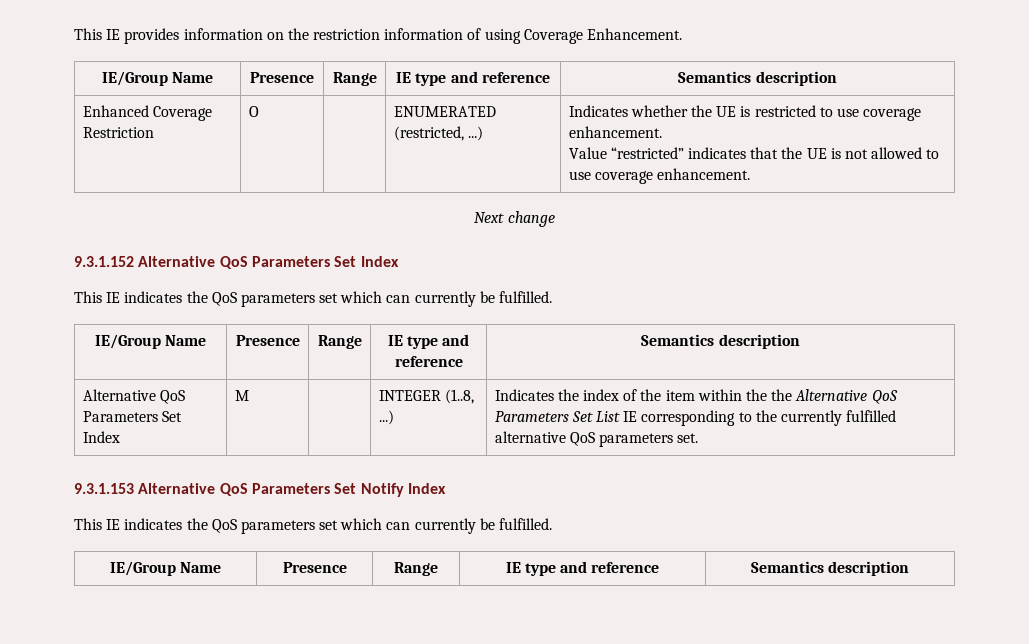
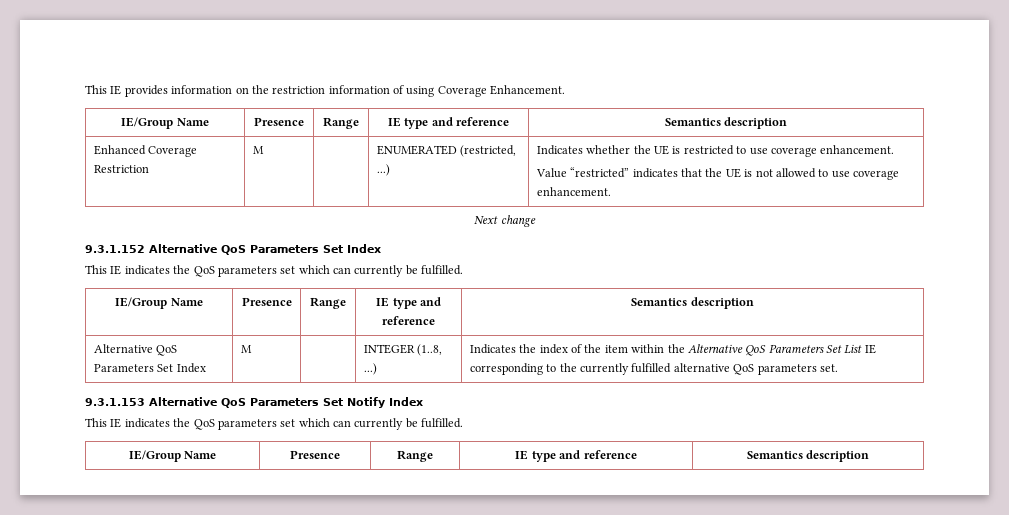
- Enhanced Coverage Restriction | O | | ENUMERATED (restricted, ...) | Indicates whether the UE is restricted to use coverage enhancement.
+ Enhanced Coverage Restriction | M | | ENUMERATED (restricted, ...) | Indicates whether the UE is restricted to use coverage enhancement.
- Alternative QoS Parameters Set Index | M | | INTEGER (1..8, ...) | Indicates the index of the item within the the Alternative QoS Parameters Set List IE corresponding to the currently fulfilled alternative QoS parameters set.
+ Alternative QoS Parameters Set Index | M | | INTEGER (1..8, ...) | Indicates the index of the item within the Alternative QoS Parameters Set List IE corresponding to the currently fulfilled alternative QoS parameters set.

